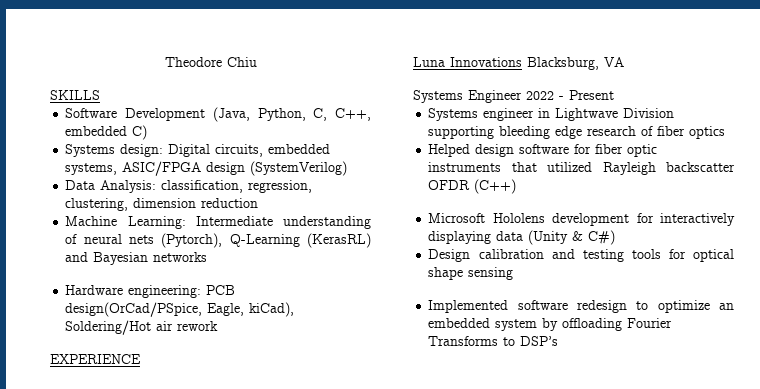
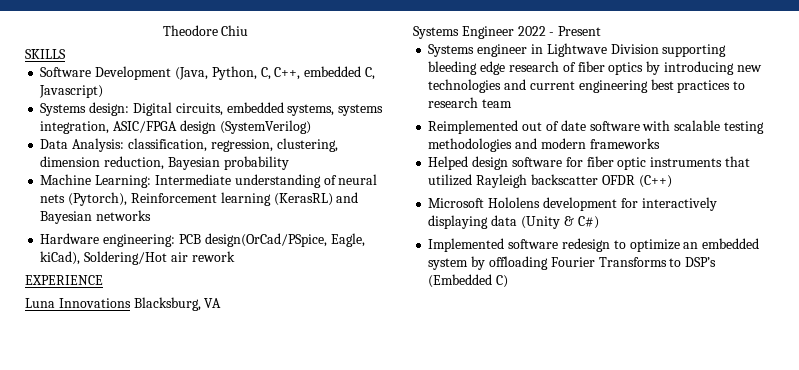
- Software Development (Java, Python, C, C++, embedded C)
+ Software Development (Java, Python, C, C++, embedded C, Javascript)
- Systems design: Digital circuits, embedded systems, ASIC/FPGA design (SystemVerilog)
+ Systems design: Digital circuits, embedded systems, systems integration, ASIC/FPGA design (SystemVerilog)
- Data Analysis: classification, regression, clustering, dimension reduction
+ Data Analysis: classification, regression, clustering, dimension reduction, Bayesian probability
- Machine Learning: Intermediate understanding of neural nets (Pytorch), Q-Learning (KerasRL) and Bayesian networks
+ Machine Learning: Intermediate understanding of neural nets (Pytorch), Reinforcement learning (KerasRL) and Bayesian networks
- Systems engineer in Lightwave Division supporting bleeding edge research of fiber optics
+ Systems engineer in Lightwave Division supporting bleeding edge research of fiber optics by introducing new technologies and current engineering best practices to research team
+ Reimplemented out of date software with scalable testing methodologies and modern frameworks
- Design calibration and testing tools for optical shape sensing
- Implemented software redesign to optimize an embedded system by offloading Fourier Transforms to DSP’s
+ Implemented software redesign to optimize an embedded system by offloading Fourier Transforms to DSP’s (Embedded C)

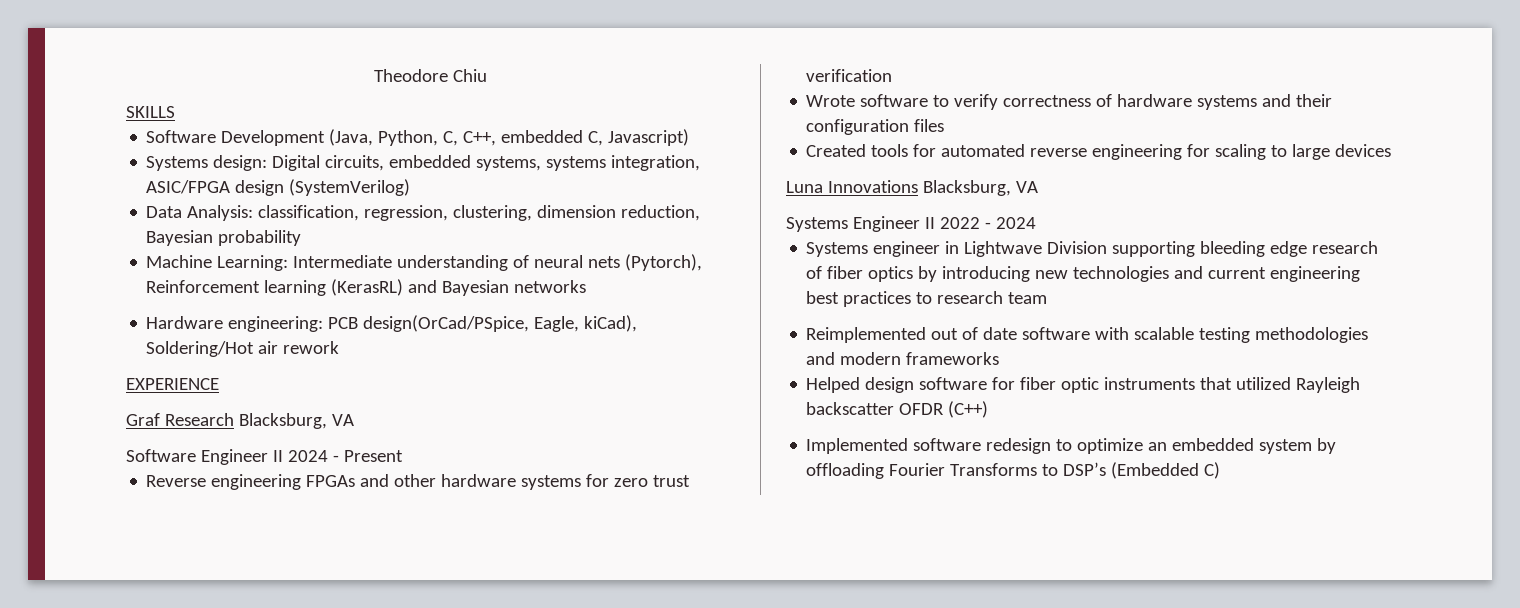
+ Graf Research Blacksburg, VA
+ Software Engineer II 2024 - Present
+ Reverse engineering FPGAs and other hardware systems for zero trust verification
+ Wrote software to verify correctness of hardware systems and their configuration files
+ Created tools for automated reverse engineering for scaling to large devices
- Systems Engineer 2022 - Present
+ Systems Engineer II 2022 - 2024
- Microsoft Hololens development for interactively displaying data (Unity & C#)

